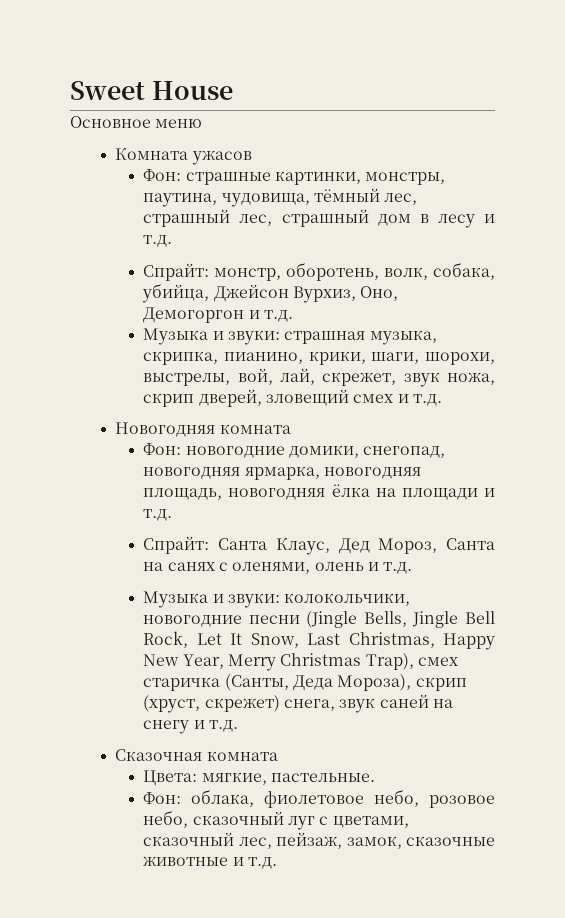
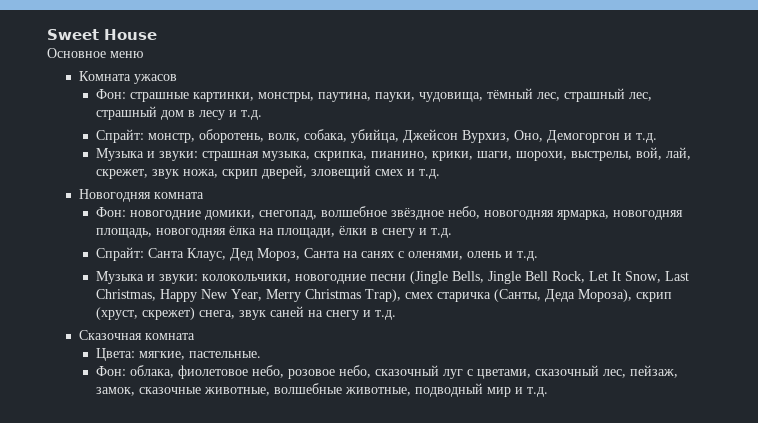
- Фон: страшные картинки, монстры, паутина, чудовища, тёмный лес, страшный лес, страшный дом в лесу и т.д.
+ Фон: страшные картинки, монстры, паутина, пауки, чудовища, тёмный лес, страшный лес, страшный дом в лесу и т.д.
- Фон: новогодние домики, снегопад, новогодняя ярмарка, новогодняя площадь, новогодняя ёлка на площади и т.д.
+ Фон: новогодние домики, снегопад, волшебное звёздное небо, новогодняя ярмарка, новогодняя площадь, новогодняя ёлка на площади, ёлки в снегу и т.д.
- Фон: облака, фиолетовое небо, розовое небо, сказочный луг с цветами, сказочный лес, пейзаж, замок, сказочные животные и т.д.
+ Фон: облака, фиолетовое небо, розовое небо, сказочный луг с цветами, сказочный лес, пейзаж, замок, сказочные животные, волшебные животные, подводный мир и т.д.

